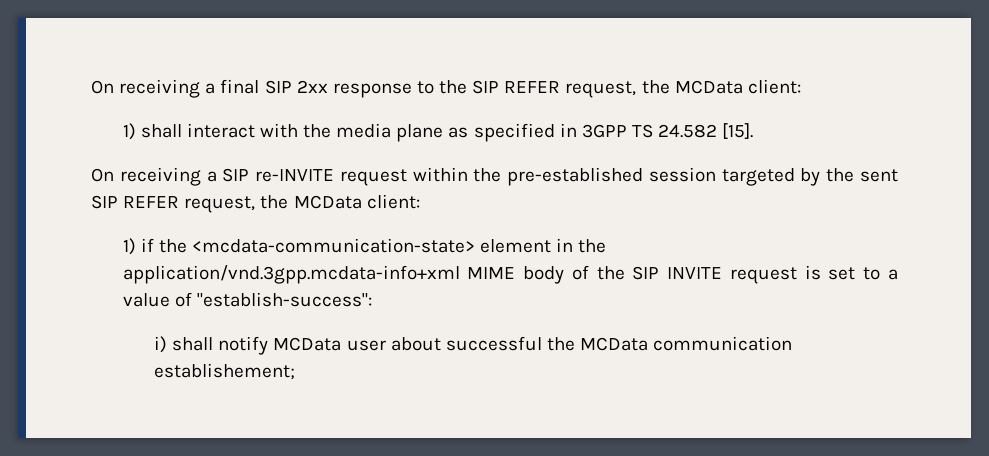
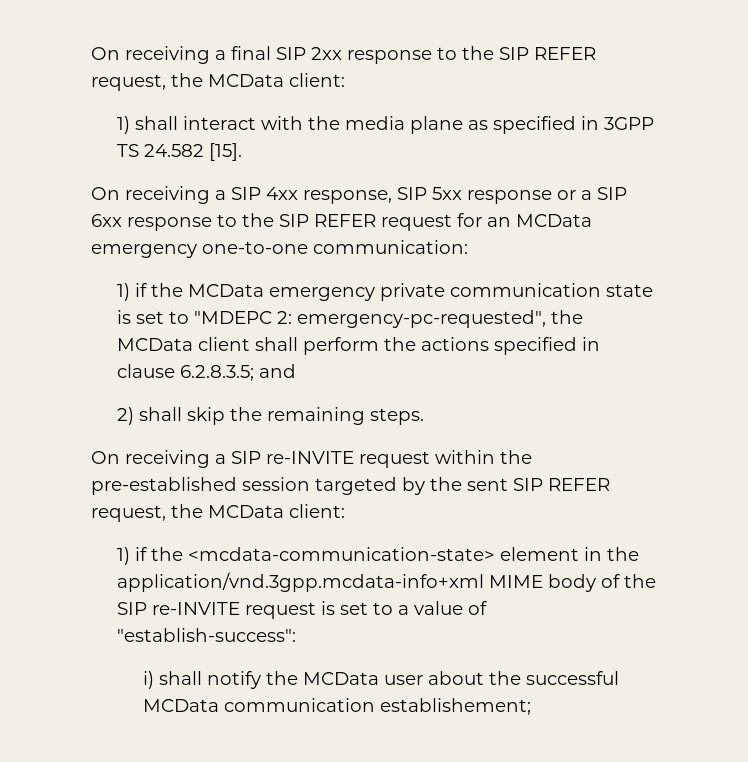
+ On receiving a SIP 4xx response, SIP 5xx response or a SIP 6xx response to the SIP REFER request for an MCData emergency one-to-one communication:
+ 1) if the MCData emergency private communication state is set to "MDEPC 2: emergency-pc-requested", the MCData client shall perform the actions specified in clause 6.2.8.3.5; and
+ 2) shall skip the remaining steps.
- 1) if the <mcdata-communication-state> element in the application/vnd.3gpp.mcdata-info+xml MIME body of the SIP INVITE request is set to a value of "establish-success":
+ 1) if the <mcdata-communication-state> element in the application/vnd.3gpp.mcdata-info+xml MIME body of the SIP re-INVITE request is set to a value of "establish-success":
- i) shall notify MCData user about successful the MCData communication establishement;
+ i) shall notify the MCData user about the successful MCData communication establishement;

